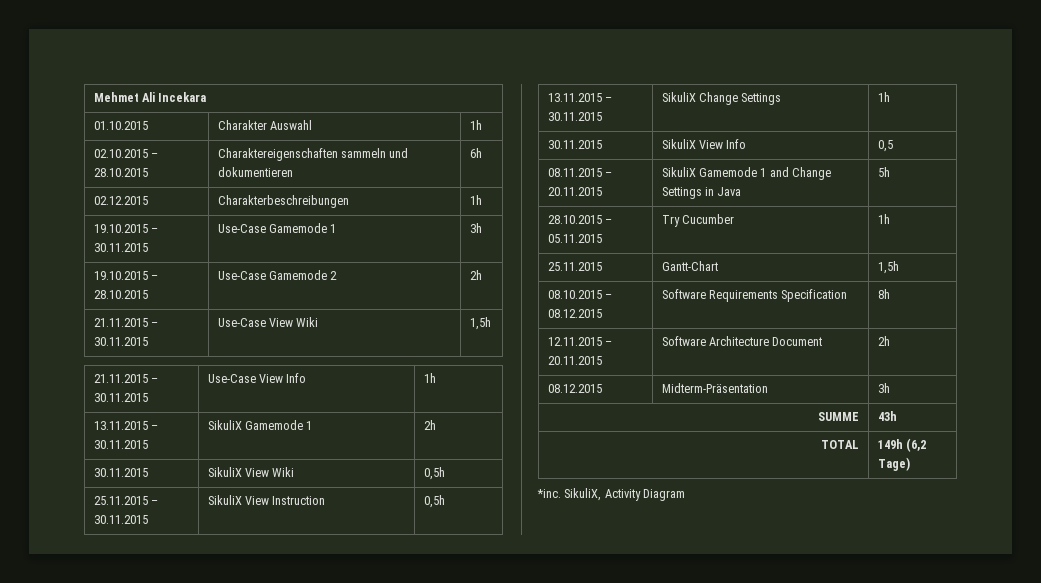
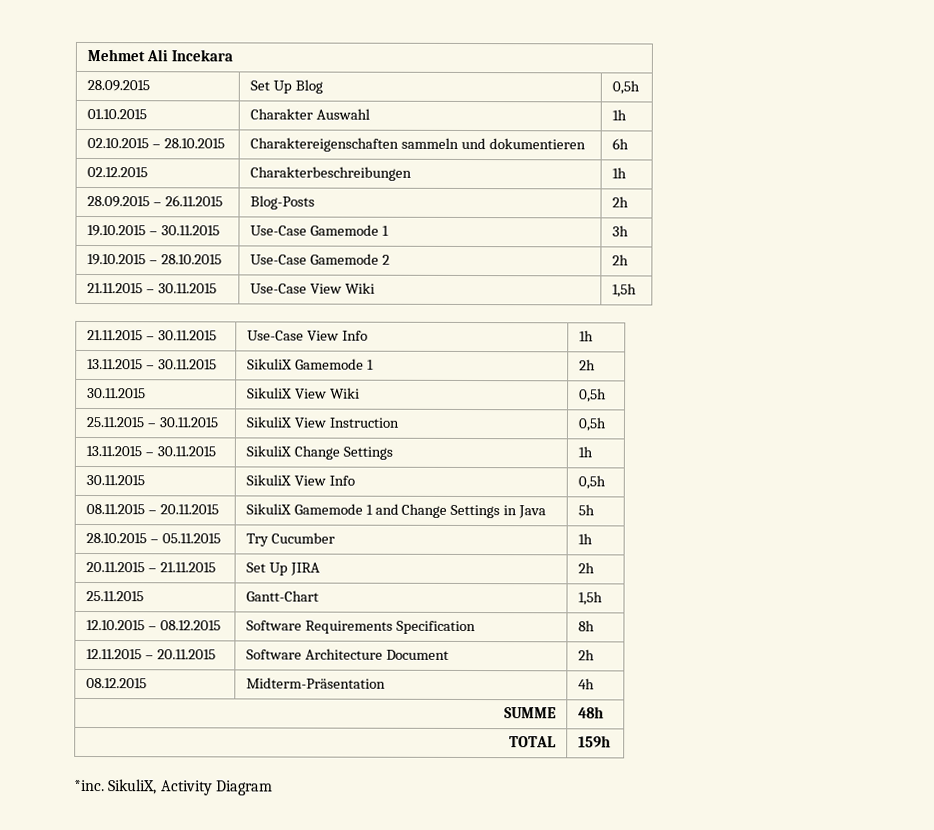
+ 28.09.2015 | Set Up Blog | 0,5h
+ 28.09.2015 – 26.11.2015 | Blog-Posts | 2h
- 30.11.2015 | SikuliX View Info | 0,5
+ 30.11.2015 | SikuliX View Info | 0,5h
+ 20.11.2015 – 21.11.2015 | Set Up JIRA | 2h
- 08.10.2015 – 08.12.2015 | Software Requirements Specification | 8h
+ 12.10.2015 – 08.12.2015 | Software Requirements Specification | 8h
- 08.12.2015 | Midterm-Präsentation | 3h
+ 08.12.2015 | Midterm-Präsentation | 4h
- SUMME | 43h
+ SUMME | 48h
- TOTAL | 149h (6,2 Tage)
+ TOTAL | 159h

